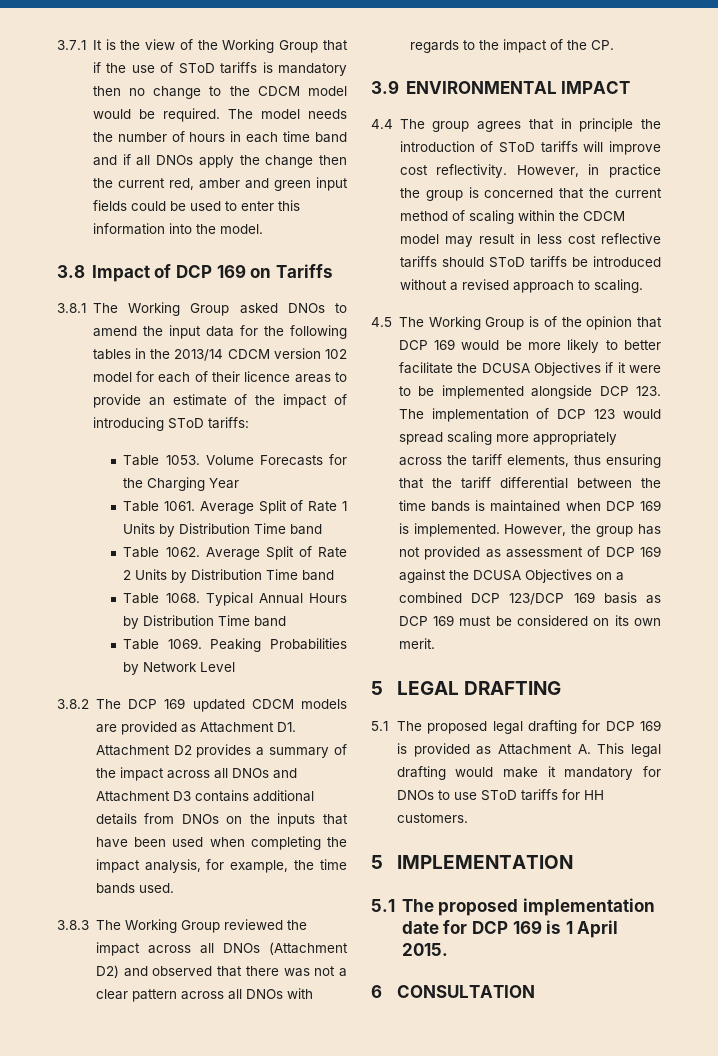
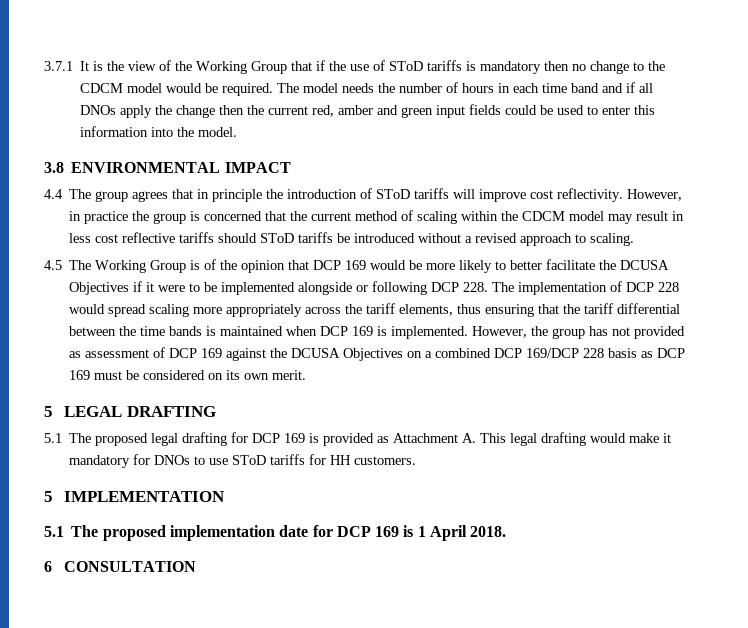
- 3.8 Impact of DCP 169 on Tariffs
- 3.8.1 The Working Group asked DNOs to amend the input data for the following tables in the 2013/14 CDCM version 102 model for each of their licence areas to provide an estimate of the impact of introducing SToD tariffs:
- Table 1053. Volume Forecasts for the Charging Year
- Table 1061. Average Split of Rate 1 Units by Distribution Time band
- Table 1062. Average Split of Rate 2 Units by Distribution Time band
- Table 1068. Typical Annual Hours by Distribution Time band
- Table 1069. Peaking Probabilities by Network Level
- 3.8.2 The DCP 169 updated CDCM models are provided as Attachment D1. Attachment D2 provides a summary of the impact across all DNOs and Attachment D3 contains additional details from DNOs on the inputs that have been used when completing the impact analysis, for example, the time bands used.
- 3.8.3 The Working Group reviewed the impact across all DNOs (Attachment D2) and observed that there was not a clear pattern across all DNOs with regards to the impact of the CP.
- 3.9 ENVIRONMENTAL IMPACT
+ 3.8 ENVIRONMENTAL IMPACT
- 4.5 The Working Group is of the opinion that DCP 169 would be more likely to better facilitate the DCUSA Objectives if it were to be implemented alongside DCP 123. The implementation of DCP 123 would spread scaling more appropriately across the tariff elements, thus ensuring that the tariff differential between the time bands is maintained when DCP 169 is implemented.
+ 4.5 The Working Group is of the opinion that DCP 169 would be more likely to better facilitate the DCUSA Objectives if it were to be implemented alongside or following DCP 228. The implementation of DCP 228 would spread scaling more appropriately across the tariff elements, thus ensuring that the tariff differential between the time bands is maintained when DCP 169 is implemented.
- However, the group has not provided as assessment of DCP 169 against the DCUSA Objectives on a combined DCP 123/DCP 169 basis as DCP 169 must be considered on its own merit.
+ However, the group has not provided as assessment of DCP 169 against the DCUSA Objectives on a combined DCP 169/DCP 228 basis as DCP 169 must be considered on its own merit.
- 5.1 The proposed implementation date for DCP 169 is 1 April 2015.
+ 5.1 The proposed implementation date for DCP 169 is 1 April 2018.

